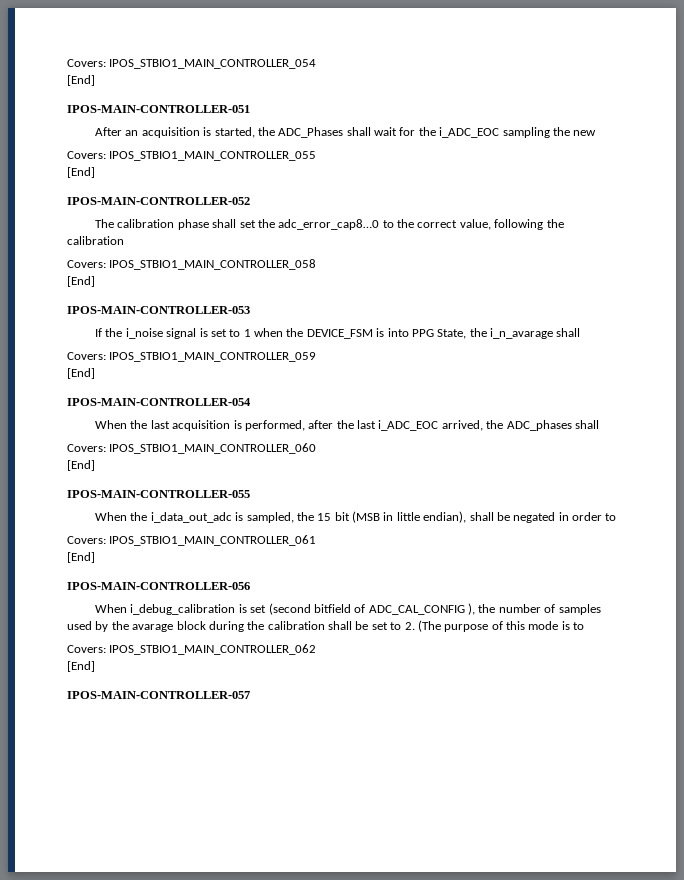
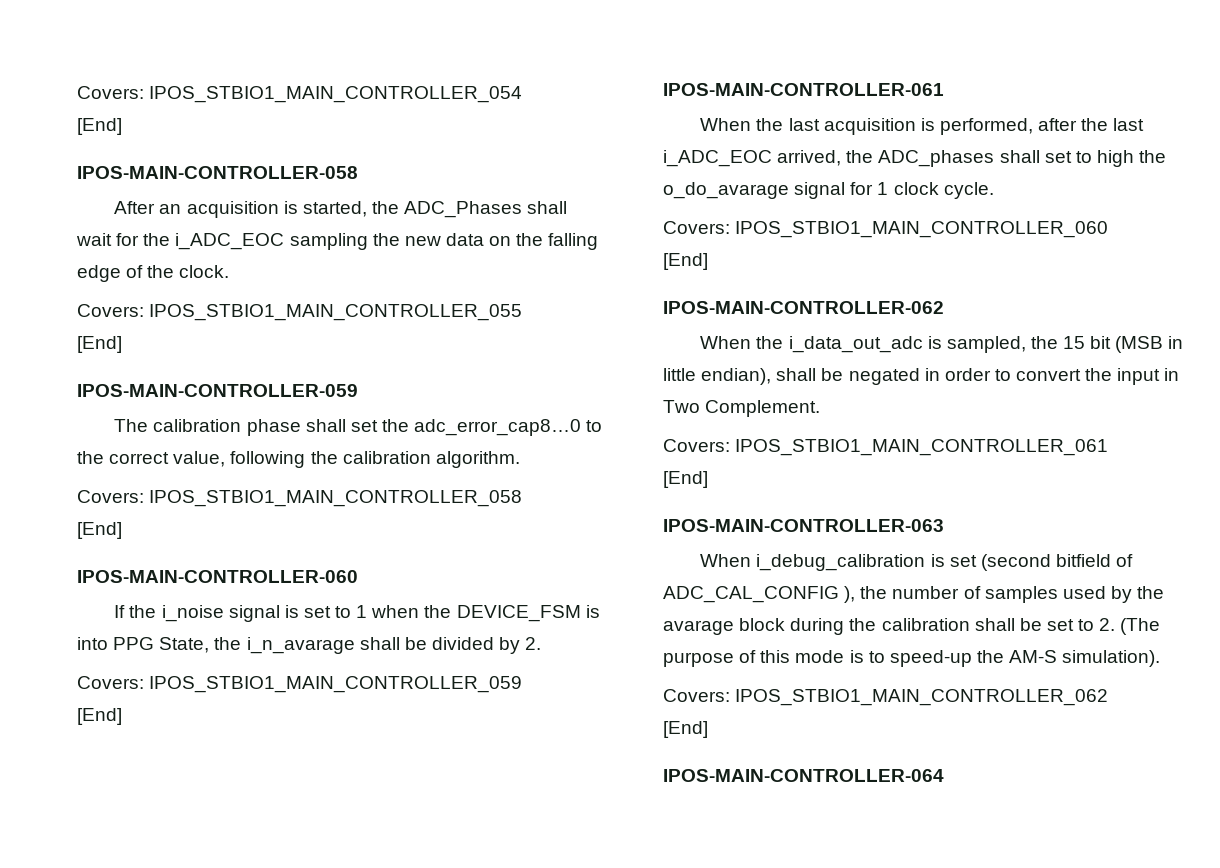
- IPOS-MAIN-CONTROLLER-051
+ IPOS-MAIN-CONTROLLER-058
- After an acquisition is started, the ADC_Phases shall wait for the i_ADC_EOC sampling the new
+ After an acquisition is started, the ADC_Phases shall wait for the i_ADC_EOC sampling the new data on the falling edge of the clock.
- IPOS-MAIN-CONTROLLER-052
+ IPOS-MAIN-CONTROLLER-059
- The calibration phase shall set the adc_error_cap8…0 to the correct value, following the calibration
+ The calibration phase shall set the adc_error_cap8…0 to the correct value, following the calibration algorithm.
- IPOS-MAIN-CONTROLLER-053
+ IPOS-MAIN-CONTROLLER-060
- If the i_noise signal is set to 1 when the DEVICE_FSM is into PPG State, the i_n_avarage shall
+ If the i_noise signal is set to 1 when the DEVICE_FSM is into PPG State, the i_n_avarage shall be divided by 2.
- IPOS-MAIN-CONTROLLER-054
+ IPOS-MAIN-CONTROLLER-061
- When the last acquisition is performed, after the last i_ADC_EOC arrived, the ADC_phases shall
+ When the last acquisition is performed, after the last i_ADC_EOC arrived, the ADC_phases shall set to high the o_do_avarage signal for 1 clock cycle.
- IPOS-MAIN-CONTROLLER-055
+ IPOS-MAIN-CONTROLLER-062
- When the i_data_out_adc is sampled, the 15 bit (MSB in little endian), shall be negated in order to
+ When the i_data_out_adc is sampled, the 15 bit (MSB in little endian), shall be negated in order to convert the input in Two Complement.
- IPOS-MAIN-CONTROLLER-056
+ IPOS-MAIN-CONTROLLER-063
- When i_debug_calibration is set (second bitfield of ADC_CAL_CONFIG ), the number of samples used by the avarage block during the calibration shall be set to 2. (The purpose of this mode is to
+ When i_debug_calibration is set (second bitfield of ADC_CAL_CONFIG ), the number of samples used by the avarage block during the calibration shall be set to 2. (The purpose of this mode is to speed-up the AM-S simulation).
- IPOS-MAIN-CONTROLLER-057
+ IPOS-MAIN-CONTROLLER-064

